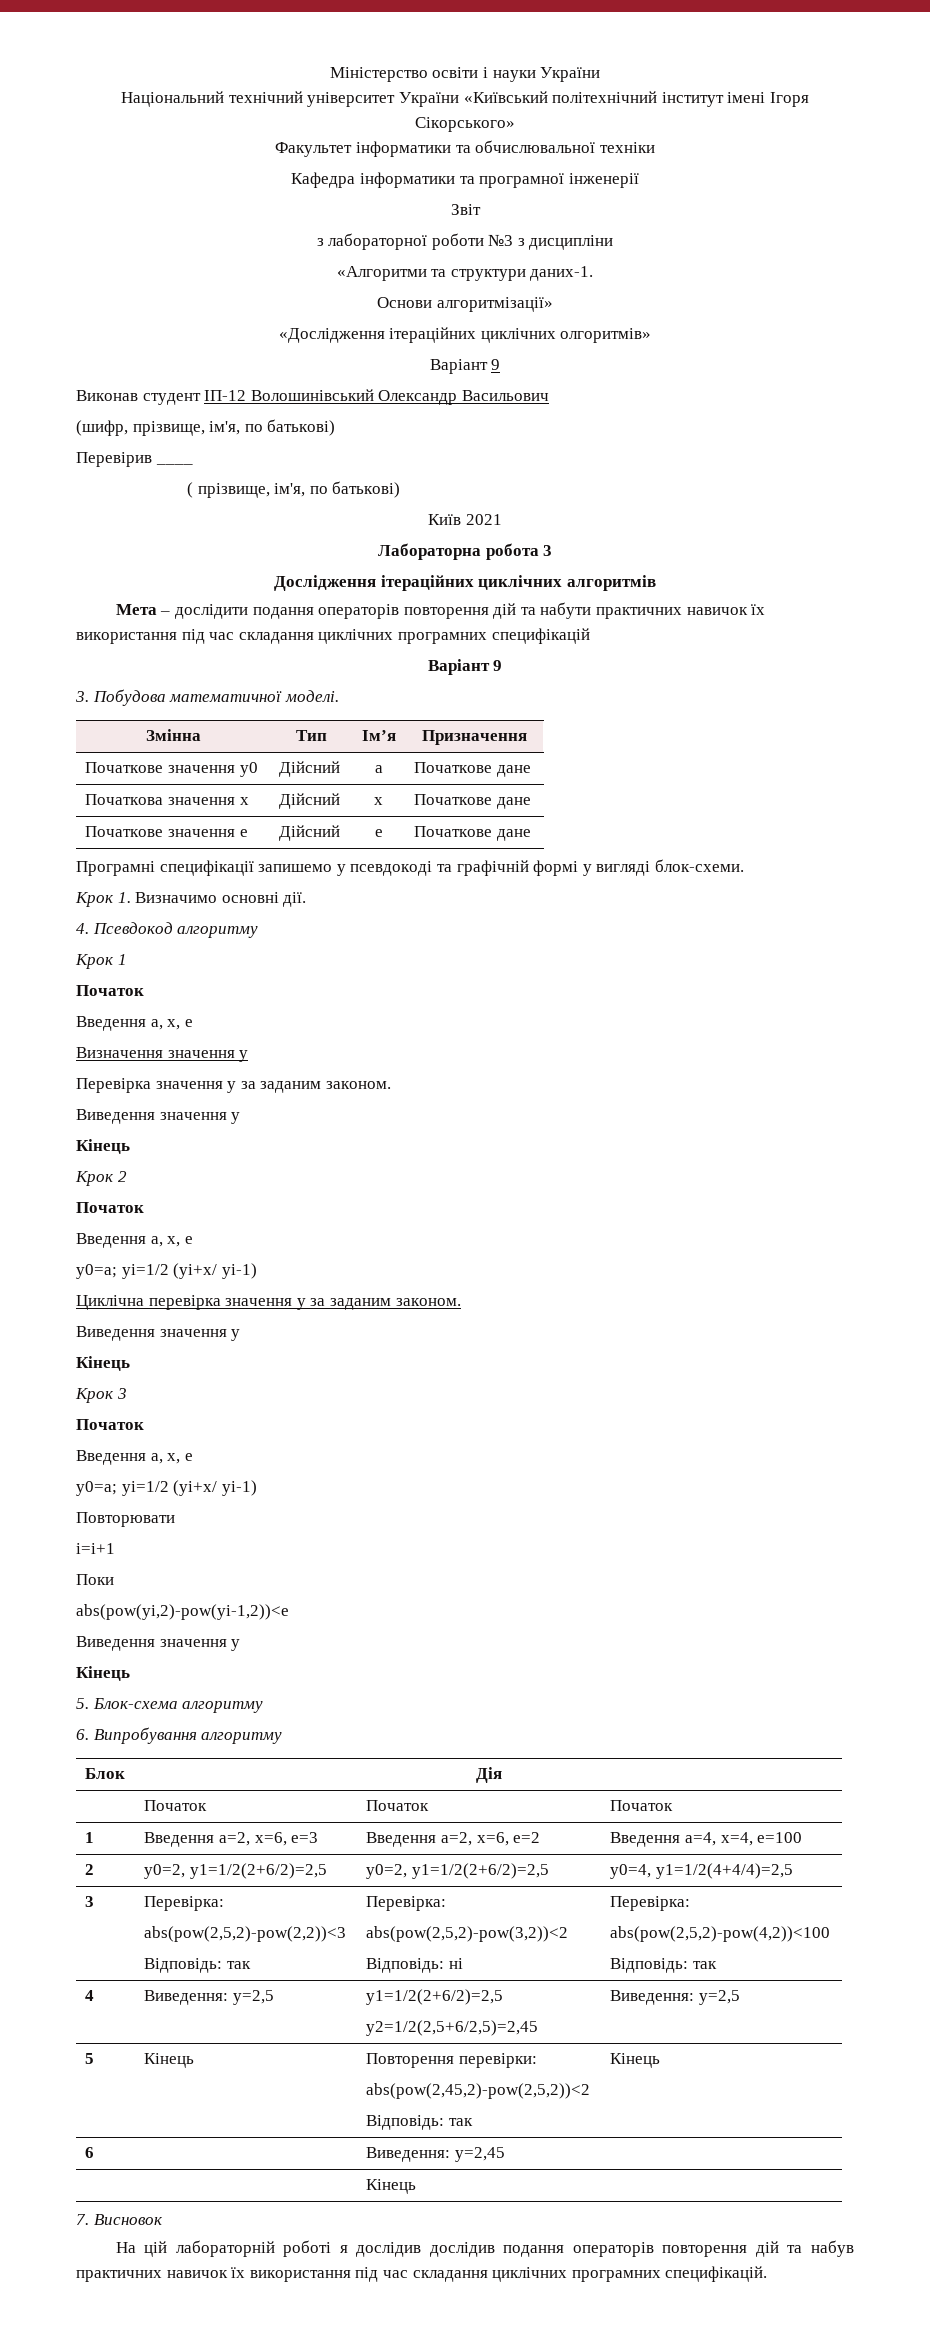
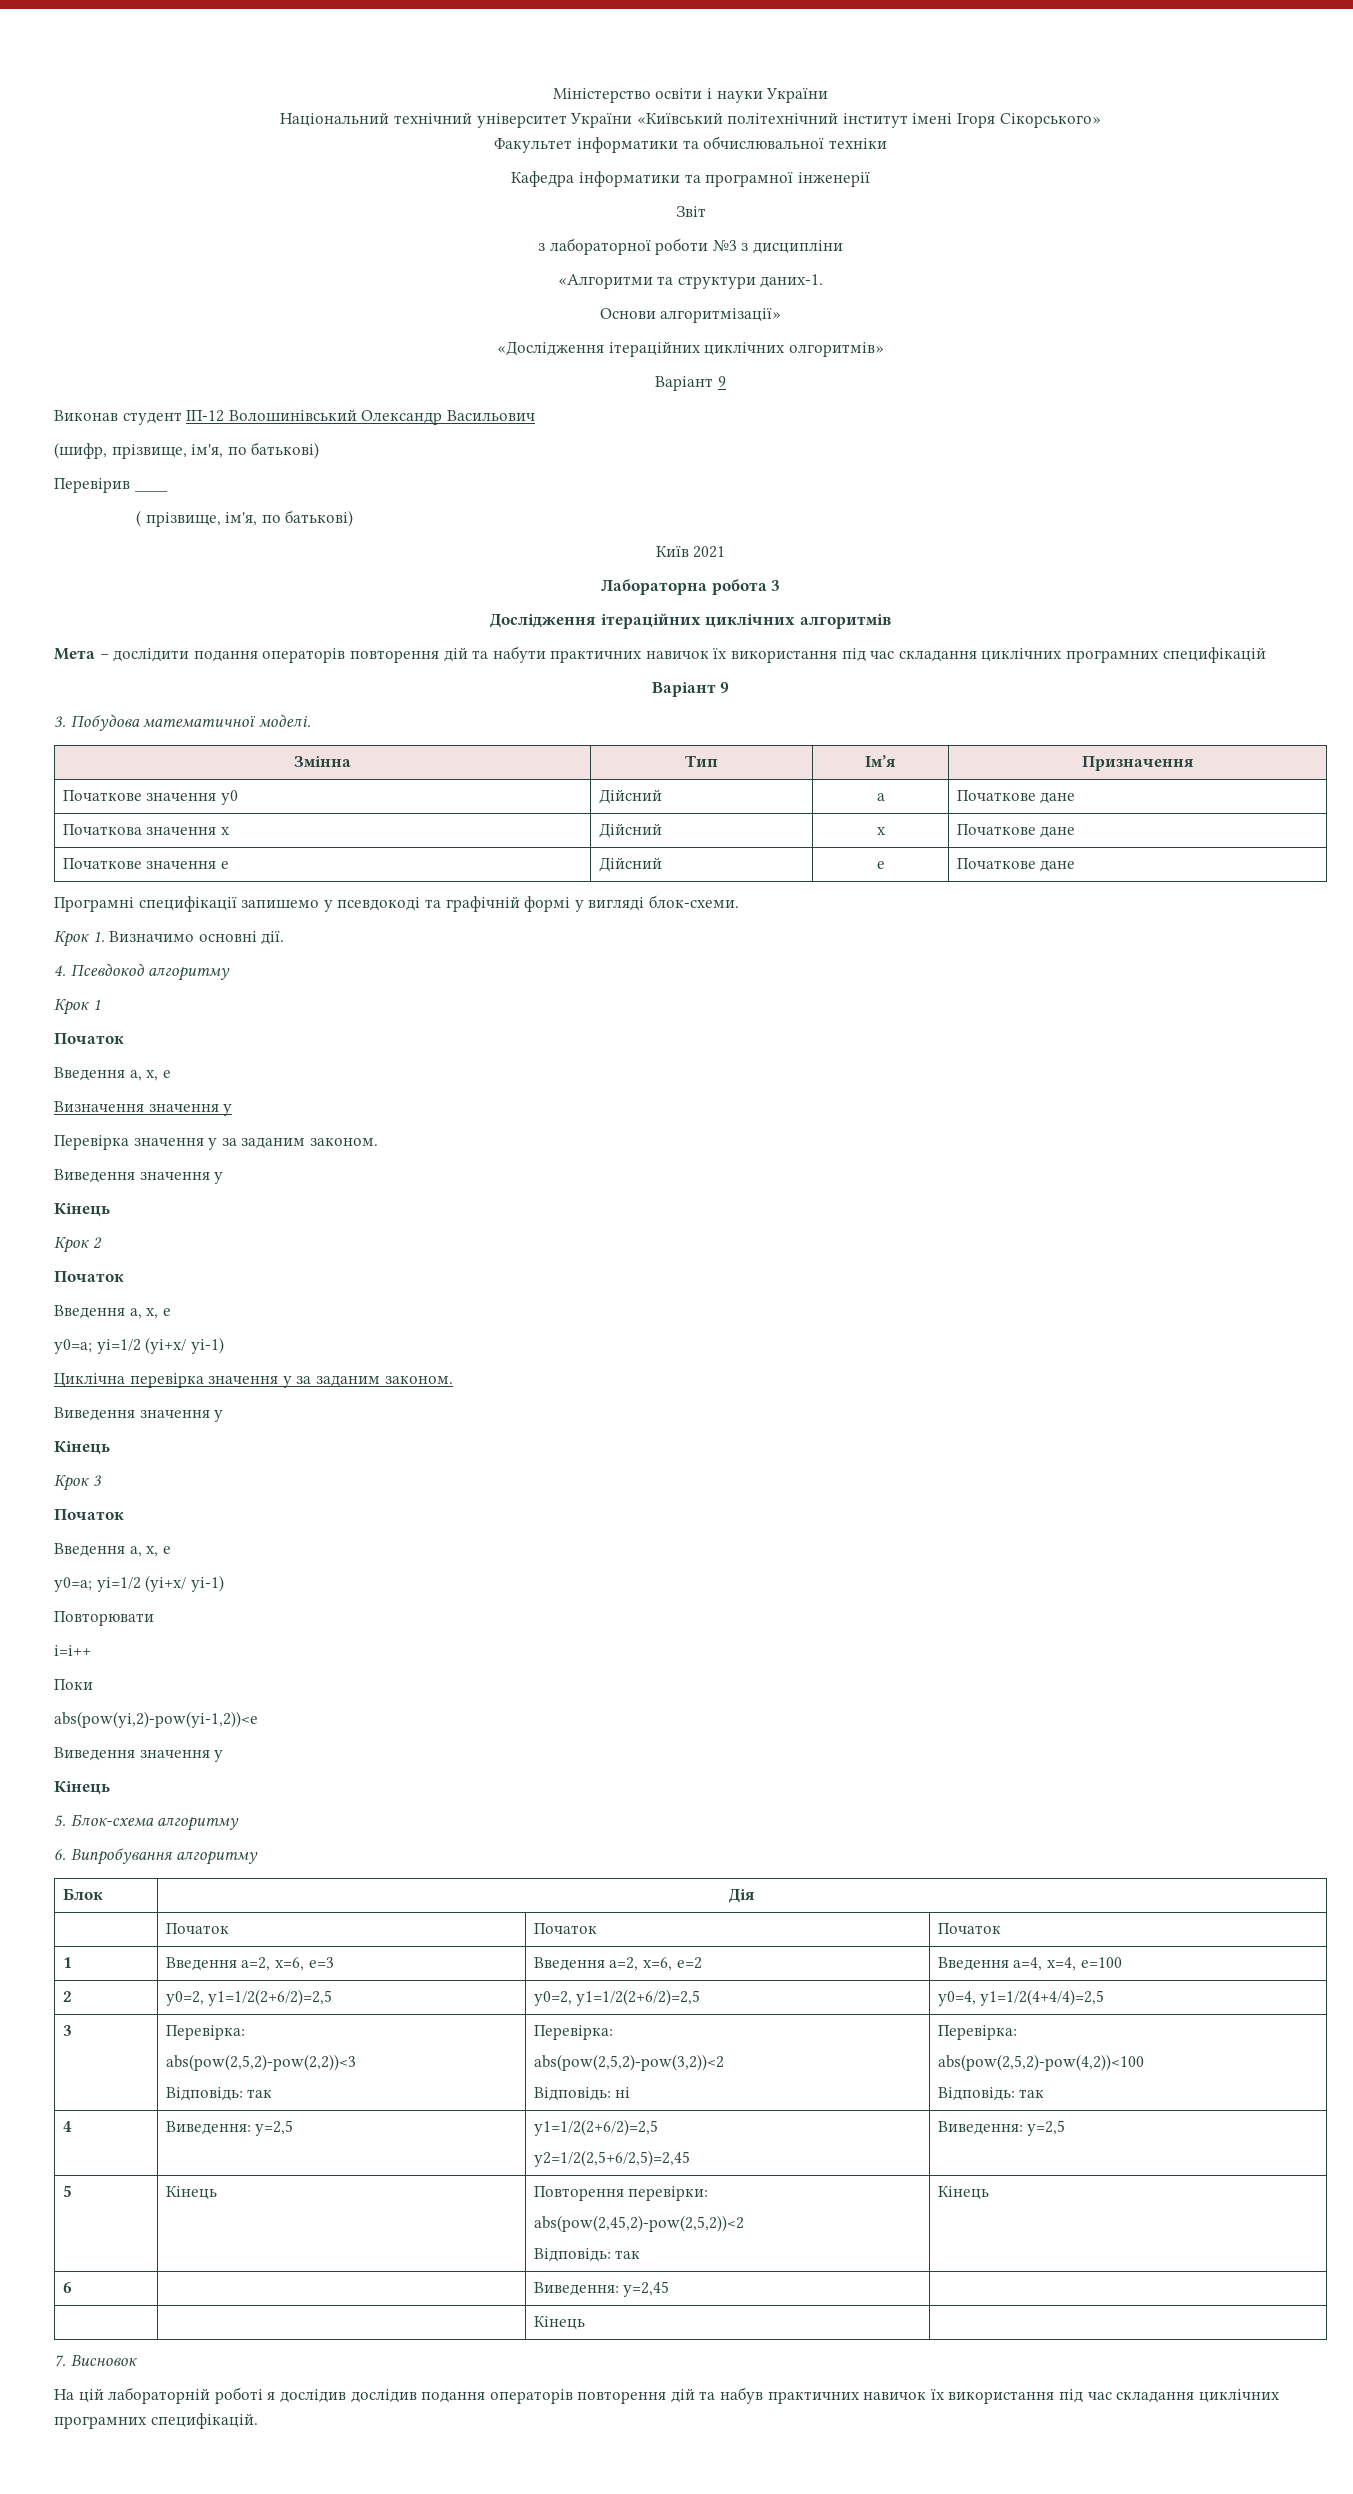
- i=i+1
+ i=i++

